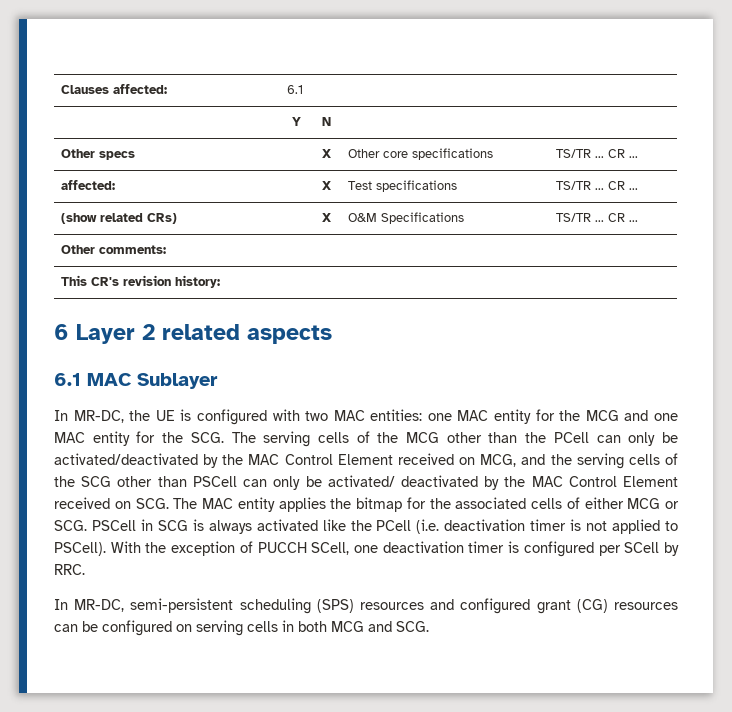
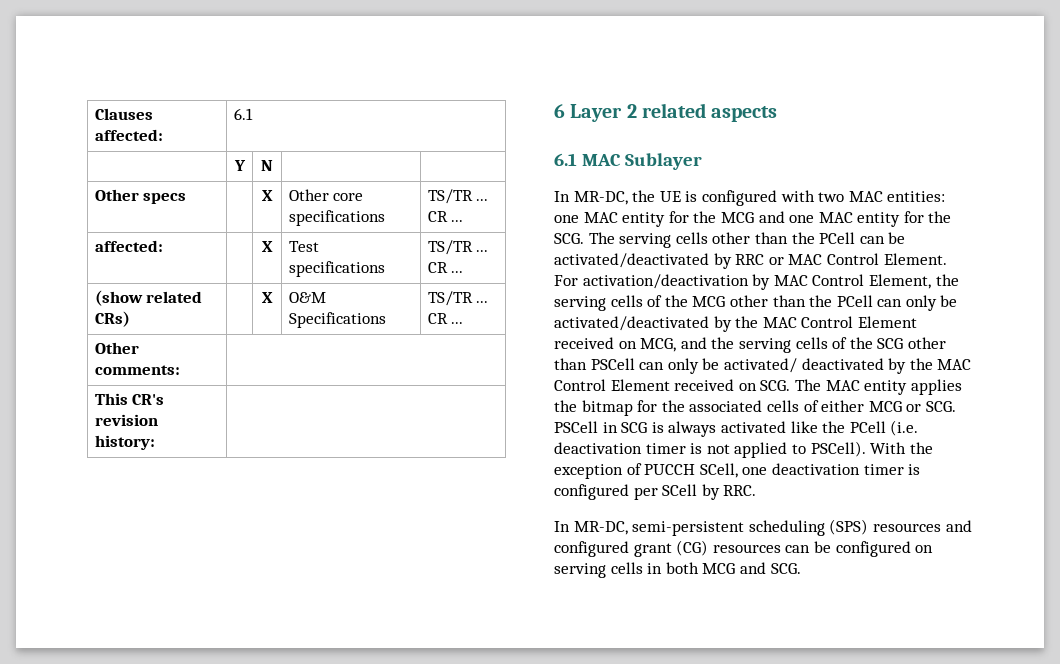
- one MAC entity for the MCG and one MAC entity for the SCG. The serving cells of the MCG other than the PCell can only be activated/deactivated by the MAC Control Element received on MCG, and the serving cells of the SCG other than PSCell can only be activated/ deactivated by the MAC Control Element received on SCG. The MAC entity applies the bitmap for the associated cells of either MCG or SCG. PSCell in SCG is always activated like the PCell (i.e. deactivation timer is not applied to PSCell).
+ one MAC entity for the MCG and one MAC entity for the SCG. The serving cells other than the PCell can be activated/deactivated by RRC or MAC Control Element. For activation/deactivation by MAC Control Element, the serving cells of the MCG other than the PCell can only be activated/deactivated by the MAC Control Element received on MCG, and the serving cells of the SCG other than PSCell can only be activated/ deactivated by the MAC Control Element received on SCG. The MAC entity applies the bitmap for the associated cells of either MCG or SCG. PSCell in SCG is always activated like the PCell (i.e. deactivation timer is not applied to PSCell).

